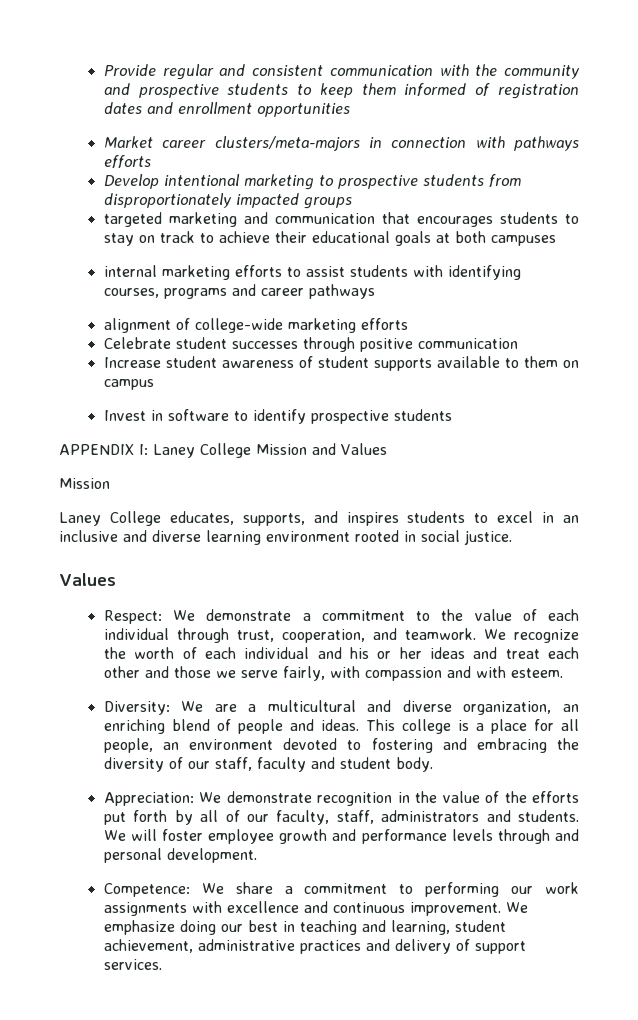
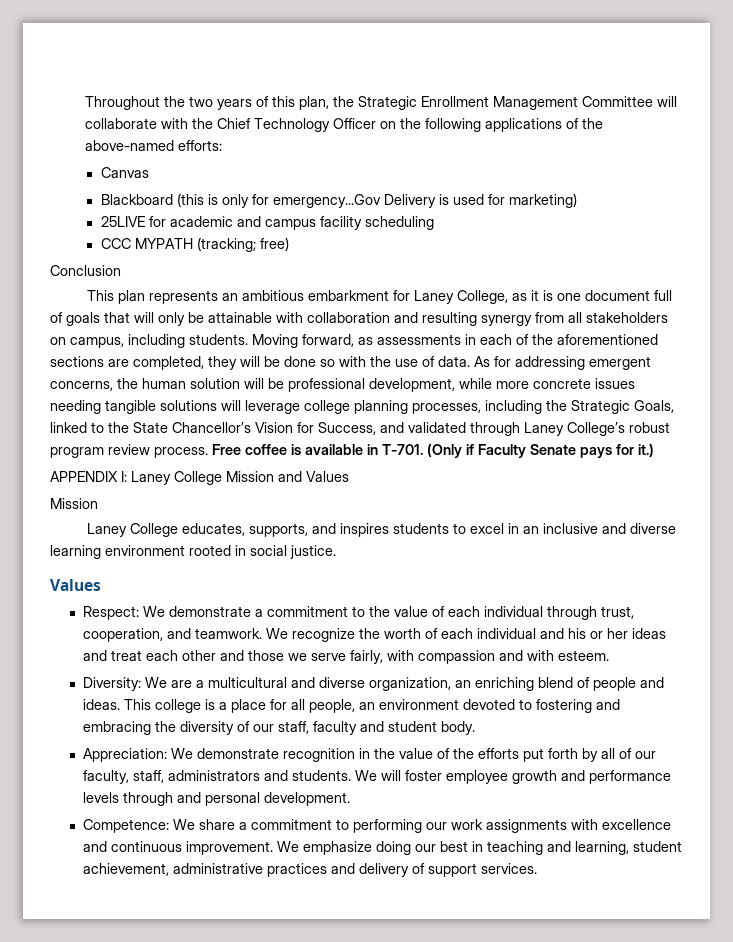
- Provide regular and consistent communication with the community and prospective students to keep them informed of registration dates and enrollment opportunities
- Market career clusters/meta-majors in connection with pathways efforts
- Develop intentional marketing to prospective students from disproportionately impacted groups
- targeted marketing and communication that encourages students to stay on track to achieve their educational goals at both campuses
- internal marketing efforts to assist students with identifying courses, programs and career pathways
- alignment of college-wide marketing efforts
- Celebrate student successes through positive communication
- Increase student awareness of student supports available to them on campus
- Invest in software to identify prospective students
+ Throughout the two years of this plan, the Strategic Enrollment Management Committee will collaborate with the Chief Technology Officer on the following applications of the above-named efforts:
+ Canvas
+ Blackboard (this is only for emergency...Gov Delivery is used for marketing)
+ 25LIVE for academic and campus facility scheduling
+ CCC MYPATH (tracking; free)
+ Conclusion
+ This plan represents an ambitious embarkment for Laney College, as it is one document full of goals that will only be attainable with collaboration and resulting synergy from all stakeholders on campus, including students. Moving forward, as assessments in each of the aforementioned sections are completed, they will be done so with the use of data. As for addressing emergent concerns, the human solution will be professional development, while more concrete issues needing tangible solutions will leverage college planning processes, including the Strategic Goals, linked to the State Chancellor’s Vision for Success, and validated through Laney College’s robust program review process. Free coffee is available in T-701. (Only if Faculty Senate pays for it.)

